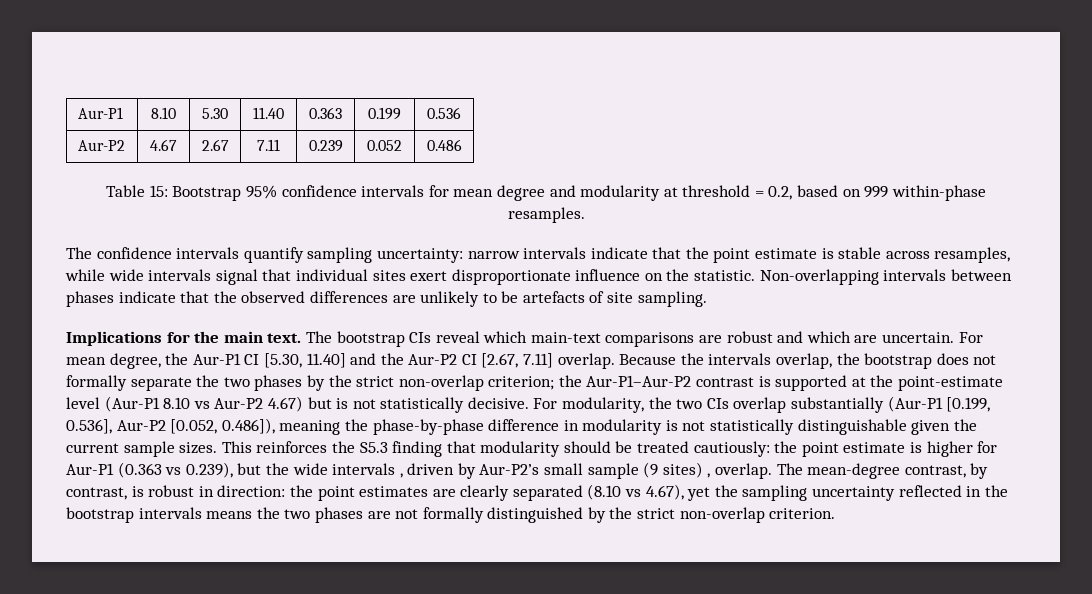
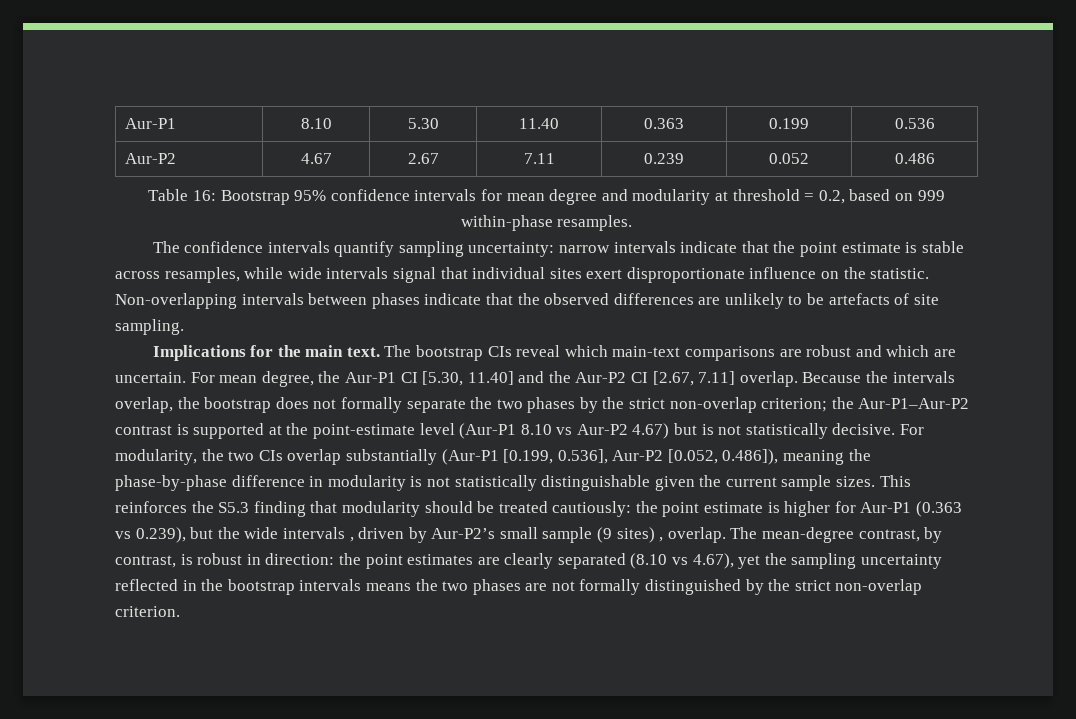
- Table 15: Bootstrap 95% confidence intervals for mean degree and modularity at threshold = 0.2, based on 999 within-phase resamples.
+ Table 16: Bootstrap 95% confidence intervals for mean degree and modularity at threshold = 0.2, based on 999 within-phase resamples.

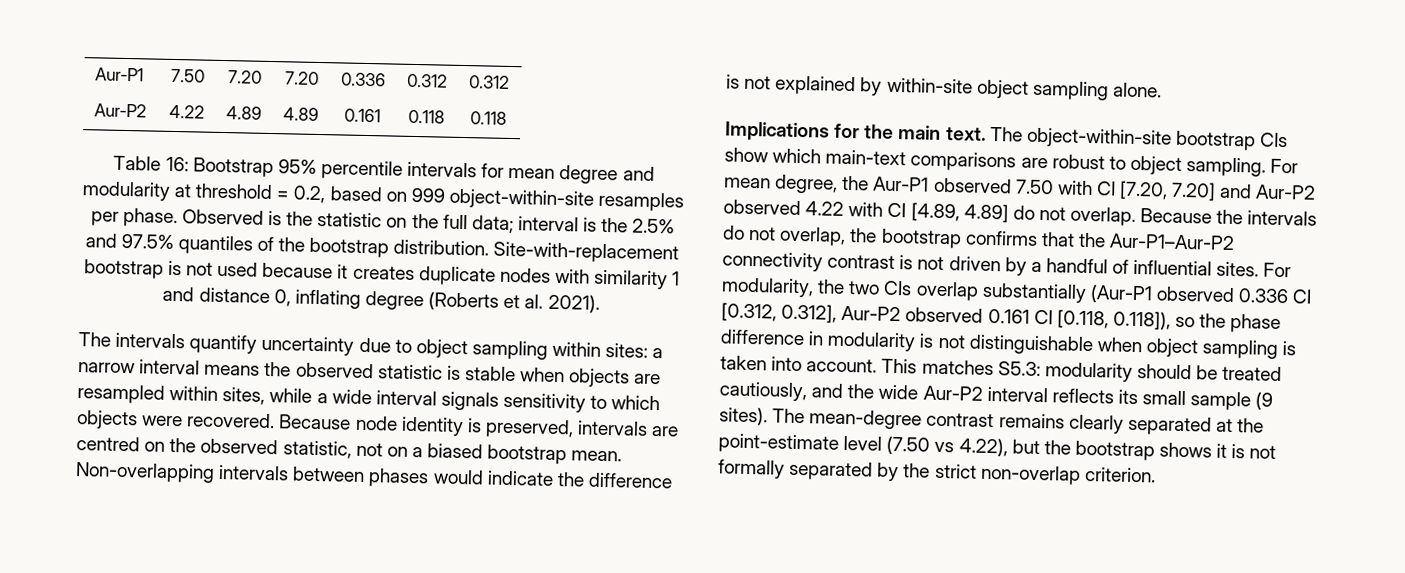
- Aur-P1 | 8.10 | 5.30 | 11.40 | 0.363 | 0.199 | 0.536
- Aur-P2 | 4.67 | 2.67 | 7.11 | 0.239 | 0.052 | 0.486
+ Aur-P1 | 7.50 | 7.20 | 7.20 | 0.336 | 0.312 | 0.312
+ Aur-P2 | 4.22 | 4.89 | 4.89 | 0.161 | 0.118 | 0.118
- Table 16: Bootstrap 95% confidence intervals for mean degree and modularity at threshold = 0.2, based on 999 within-phase resamples.
- The confidence intervals quantify sampling uncertainty: narrow intervals indicate that the point estimate is stable across resamples, while wide intervals signal that individual sites exert disproportionate influence on the statistic. Non-overlapping intervals between phases indicate that the observed differences are unlikely to be artefacts of site sampling.
+ Table 16: Bootstrap 95% percentile intervals for mean degree and modularity at threshold = 0.2, based on 999 object-within-site resamples per phase. Observed is the statistic on the full data; interval is the 2.5% and 97.5% quantiles of the bootstrap distribution. Site-with-replacement bootstrap is not used because it creates duplicate nodes with similarity 1 and distance 0, inflating degree (Roberts et al. 2021).
+ The intervals quantify uncertainty due to object sampling within sites: a narrow interval means the observed statistic is stable when objects are resampled within sites, while a wide interval signals sensitivity to which objects were recovered. Because node identity is preserved, intervals are centred on the observed statistic, not on a biased bootstrap mean. Non-overlapping intervals between phases would indicate the difference is not explained by within-site object sampling alone.
- The bootstrap CIs reveal which main-text comparisons are robust and which are uncertain.
+ The object-within-site bootstrap CIs show which main-text comparisons are robust to object sampling.
- For mean degree, the Aur-P1 CI [5.30, 11.40] and the Aur-P2 CI [2.67, 7.11] overlap.
+ For mean degree, the Aur-P1 observed 7.50 with CI [7.20, 7.20] and Aur-P2 observed 4.22 with CI [4.89, 4.89] do not overlap.
- Because the intervals overlap, the bootstrap does not formally separate the two phases by the strict non-overlap criterion; the Aur-P1–Aur-P2 contrast is supported at the point-estimate level (Aur-P1 8.10 vs Aur-P2 4.67) but is not statistically decisive.
+ Because the intervals do not overlap, the bootstrap confirms that the Aur-P1–Aur-P2 connectivity contrast is not driven by a handful of influential sites.
- For modularity, the two CIs overlap substantially (Aur-P1 [0.199, 0.536], Aur-P2 [0.052, 0.486]), meaning the phase-by-phase difference in modularity is not statistically distinguishable given the current sample sizes. This reinforces the S5.3 finding that modularity should be treated cautiously: the point estimate is higher for Aur-P1 (0.363 vs 0.239), but the wide intervals , driven by Aur-P2’s small sample (9 sites) , overlap. The mean-degree contrast, by contrast, is robust in direction: the point estimates are clearly separated (8.10 vs 4.67), yet the sampling uncertainty reflected in the bootstrap intervals means the two phases are not formally distinguished by the strict non-overlap criterion.
+ For modularity, the two CIs overlap substantially (Aur-P1 observed 0.336 CI [0.312, 0.312], Aur-P2 observed 0.161 CI [0.118, 0.118]), so the phase difference in modularity is not distinguishable when object sampling is taken into account. This matches S5.3: modularity should be treated cautiously, and the wide Aur-P2 interval reflects its small sample (9 sites). The mean-degree contrast remains clearly separated at the point-estimate level (7.50 vs 4.22), but the bootstrap shows it is not formally separated by the strict non-overlap criterion.

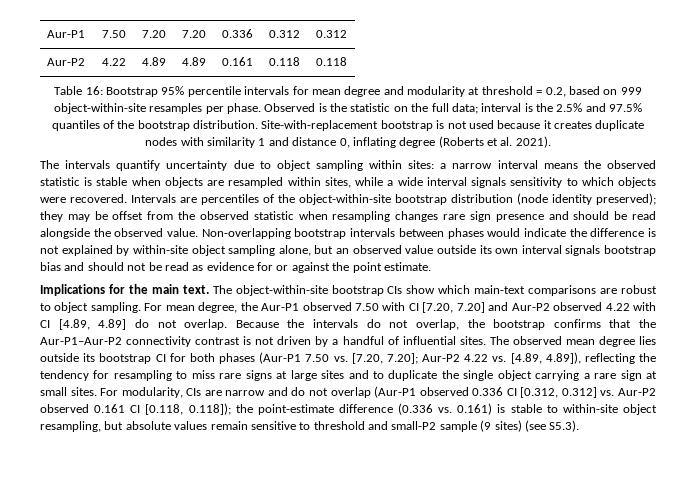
- Because node identity is preserved, intervals are centred on the observed statistic, not on a biased bootstrap mean. Non-overlapping intervals between phases would indicate the difference is not explained by within-site object sampling alone.
+ Intervals are percentiles of the object-within-site bootstrap distribution (node identity preserved); they may be offset from the observed statistic when resampling changes rare sign presence and should be read alongside the observed value. Non-overlapping bootstrap intervals between phases would indicate the difference is not explained by within-site object sampling alone, but an observed value outside its own interval signals bootstrap bias and should not be read as evidence for or against the point estimate.
- For modularity, the two CIs overlap substantially (Aur-P1 observed 0.336 CI [0.312, 0.312], Aur-P2 observed 0.161 CI [0.118, 0.118]), so the phase difference in modularity is not distinguishable when object sampling is taken into account. This matches S5.3: modularity should be treated cautiously, and the wide Aur-P2 interval reflects its small sample (9 sites). The mean-degree contrast remains clearly separated at the point-estimate level (7.50 vs 4.22), but the bootstrap shows it is not formally separated by the strict non-overlap criterion.
+ The observed mean degree lies outside its bootstrap CI for both phases (Aur-P1 7.50 vs. [7.20, 7.20]; Aur-P2 4.22 vs. [4.89, 4.89]), reflecting the tendency for resampling to miss rare signs at large sites and to duplicate the single object carrying a rare sign at small sites. For modularity, CIs are narrow and do not overlap (Aur-P1 observed 0.336 CI [0.312, 0.312] vs. Aur-P2 observed 0.161 CI [0.118, 0.118]); the point-estimate difference (0.336 vs. 0.161) is stable to within-site object resampling, but absolute values remain sensitive to threshold and small-P2 sample (9 sites) (see S5.3).

